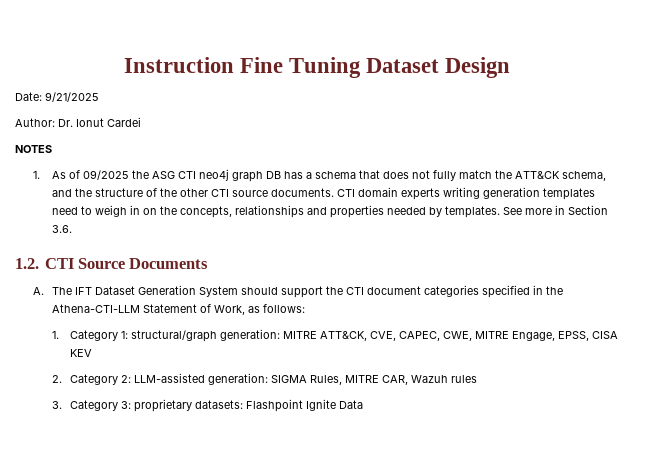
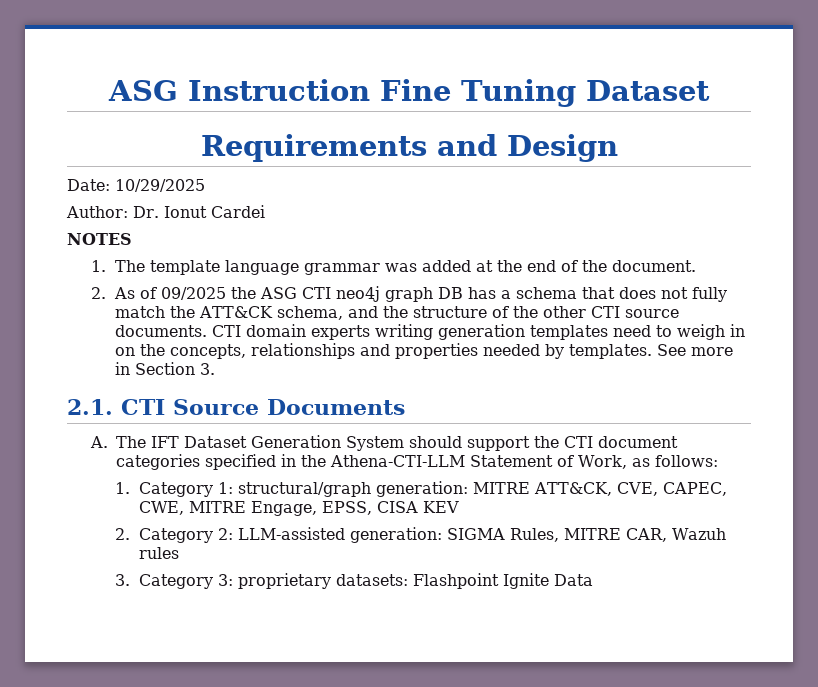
- Instruction Fine Tuning Dataset Design
+ ASG Instruction Fine Tuning Dataset
+ Requirements and Design
- Date: 9/21/2025
+ Date: 10/29/2025
- 1. As of 09/2025 the ASG CTI neo4j graph DB has a schema that does not fully match the ATT&CK schema, and the structure of the other CTI source documents.
+ 1. The template language grammar was added at the end of the document.
+ 2. As of 09/2025 the ASG CTI neo4j graph DB has a schema that does not fully match the ATT&CK schema, and the structure of the other CTI source documents.
- See more in Section 3.6.
- 1.2. CTI Source Documents
+ See more in Section 3.
+ 2.1. CTI Source Documents

